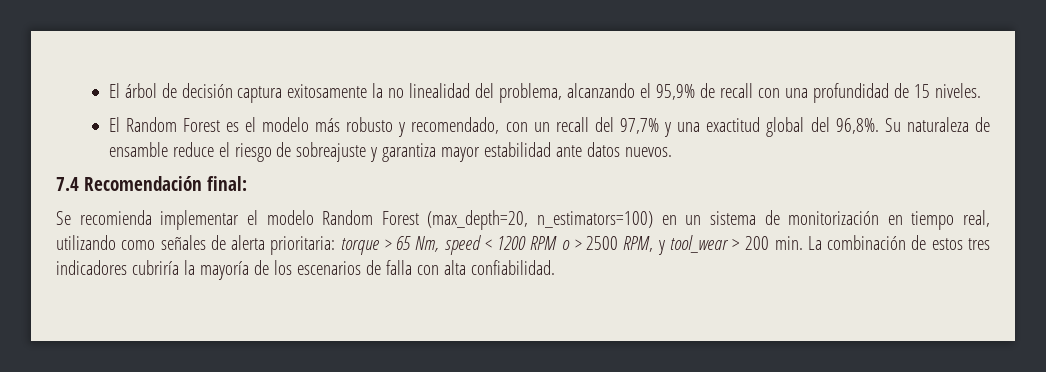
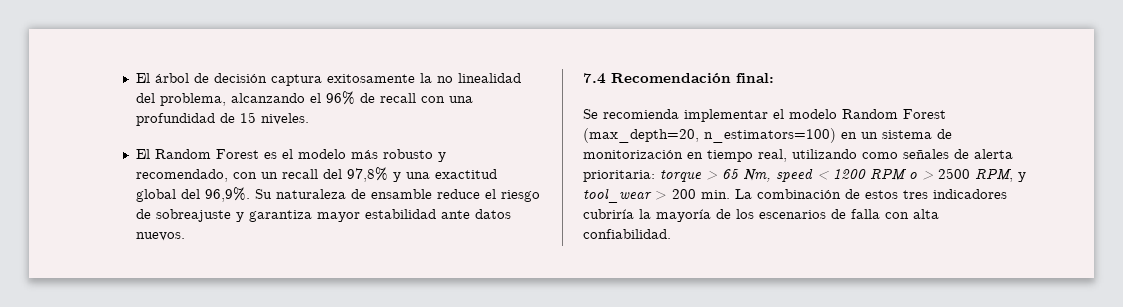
- El árbol de decisión captura exitosamente la no linealidad del problema, alcanzando el 95,9% de recall con una profundidad de 15 niveles.
+ El árbol de decisión captura exitosamente la no linealidad del problema, alcanzando el 96% de recall con una profundidad de 15 niveles.
- El Random Forest es el modelo más robusto y recomendado, con un recall del 97,7% y una exactitud global del 96,8%.
+ El Random Forest es el modelo más robusto y recomendado, con un recall del 97,8% y una exactitud global del 96,9%.

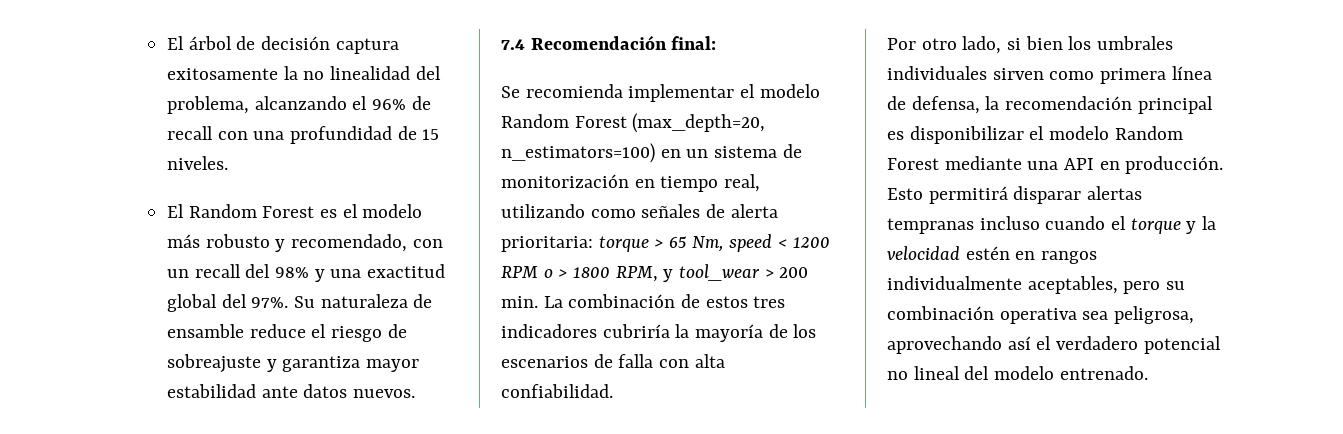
- El Random Forest es el modelo más robusto y recomendado, con un recall del 97,8% y una exactitud global del 96,9%.
+ El Random Forest es el modelo más robusto y recomendado, con un recall del 98% y una exactitud global del 97%.
- Se recomienda implementar el modelo Random Forest (max_depth=20, n_estimators=100) en un sistema de monitorización en tiempo real, utilizando como señales de alerta prioritaria: torque > 65 Nm, speed < 1200 RPM o > 2500 RPM, y tool_wear > 200 min. La combinación de estos tres indicadores cubriría la mayoría de los escenarios de falla con alta confiabilidad.
+ Se recomienda implementar el modelo Random Forest (max_depth=20, n_estimators=100) en un sistema de monitorización en tiempo real, utilizando como señales de alerta prioritaria: torque > 65 Nm, speed < 1200 RPM o > 1800 RPM, y tool_wear > 200 min. La combinación de estos tres indicadores cubriría la mayoría de los escenarios de falla con alta confiabilidad.
+ Por otro lado, si bien los umbrales individuales sirven como primera línea de defensa, la recomendación principal es disponibilizar el modelo Random Forest mediante una API en producción. Esto permitirá disparar alertas tempranas incluso cuando el torque y la velocidad estén en rangos individualmente aceptables, pero su combinación operativa sea peligrosa, aprovechando así el verdadero potencial no lineal del modelo entrenado.

